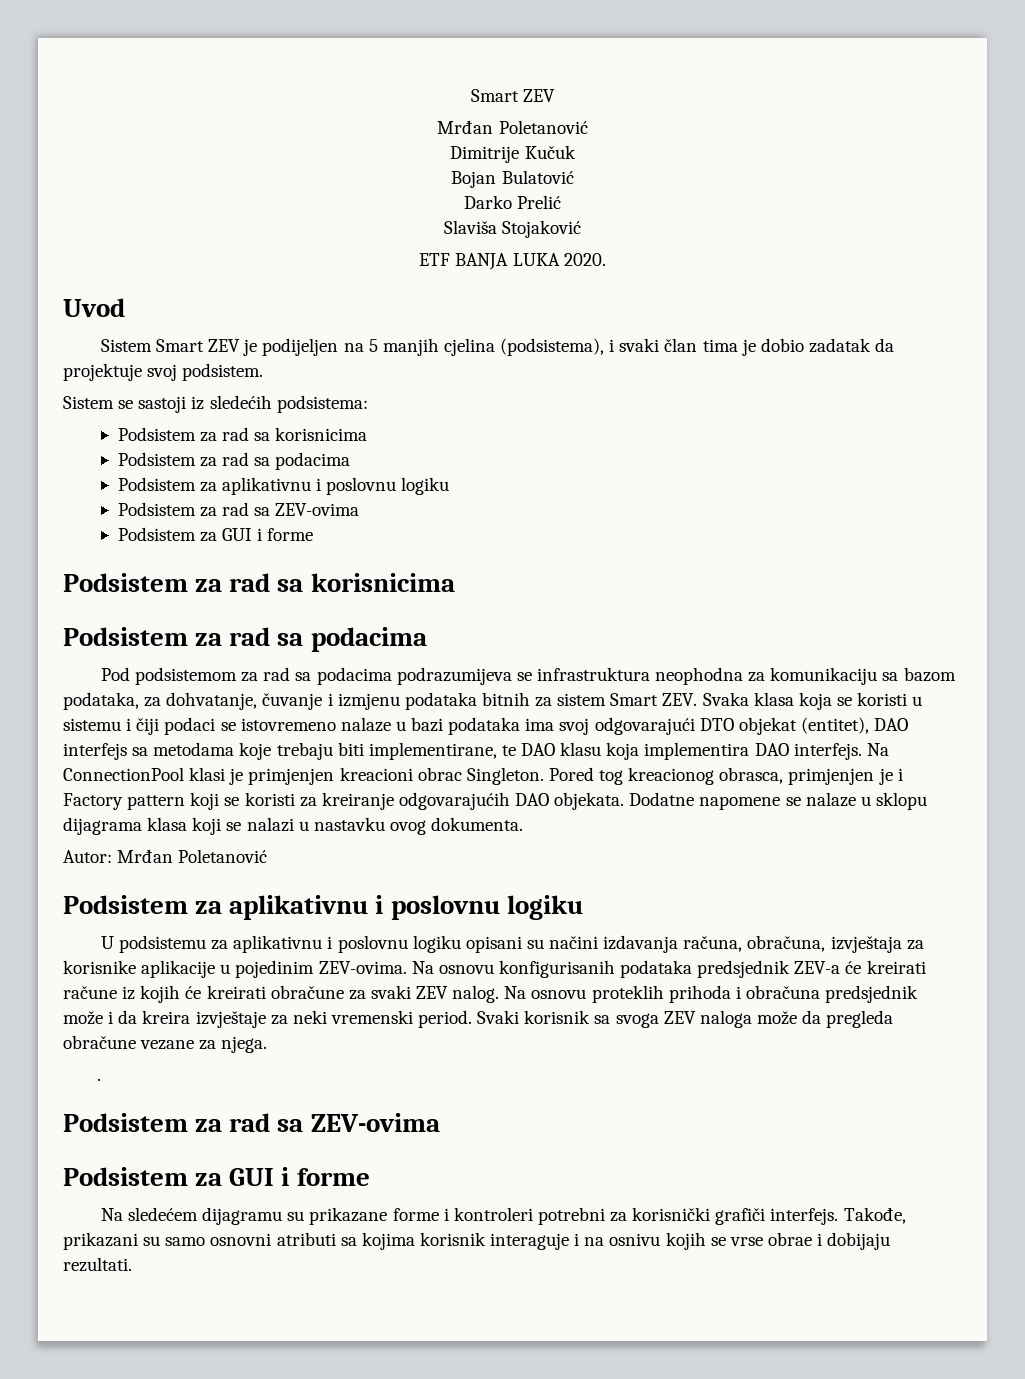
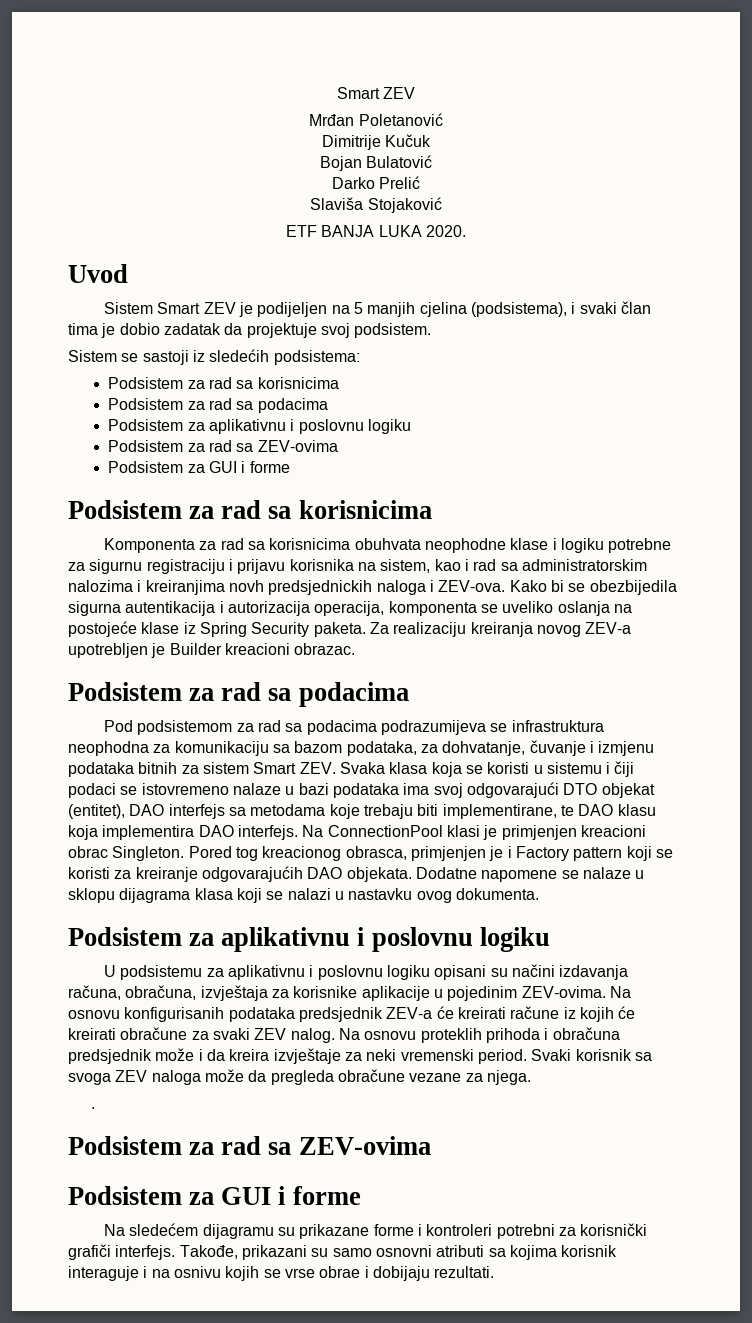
+ Komponenta za rad sa korisnicima obuhvata neophodne klase i logiku potrebne za sigurnu registraciju i prijavu korisnika na sistem, kao i rad sa administratorskim nalozima i kreiranjima novh predsjednickih naloga i ZEV-ova. Kako bi se obezbijedila sigurna autentikacija i autorizacija operacija, komponenta se uveliko oslanja na postojeće klase iz Spring Security paketa. Za realizaciju kreiranja novog ZEV-a upotrebljen je Builder kreacioni obrazac.
- Autor: Mrđan Poletanović

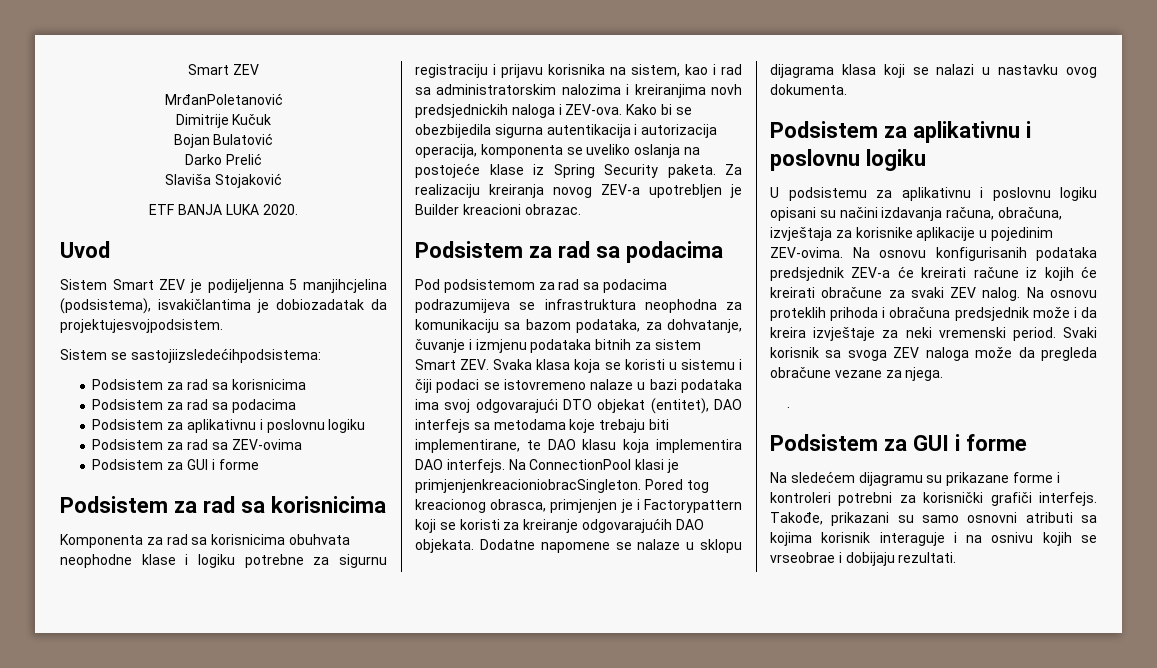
- Mrđan Poletanović
+ MrđanPoletanović
- Sistem Smart ZEV je podijeljen na 5 manjih cjelina (podsistema), i svaki član tima je dobio zadatak da projektuje svoj podsistem.
- Sistem se sastoji iz sledećih podsistema:
+ Sistem Smart ZEV je podijeljenna 5 manjihcjelina (podsistema), isvakičlantima je dobiozadatak da projektujesvojpodsistem.
+ Sistem se sastojiizsledećihpodsistema:
- Na ConnectionPool klasi je primjenjen kreacioni obrac Singleton.
+ Na ConnectionPool klasi je primjenjenkreacioniobracSingleton.
- Pored tog kreacionog obrasca, primjenjen je i Factory pattern koji se koristi za kreiranje odgovarajućih DAO objekata.
+ Pored tog kreacionog obrasca, primjenjen je i Factorypattern koji se koristi za kreiranje odgovarajućih DAO objekata.
  .
- Podsistem za rad sa ZEV-ovima
- Takođe, prikazani su samo osnovni atributi sa kojima korisnik interaguje i na osnivu kojih se vrse obrae i dobijaju rezultati.
+ Takođe, prikazani su samo osnovni atributi sa kojima korisnik interaguje i na osnivu kojih se vrseobrae i dobijaju rezultati.

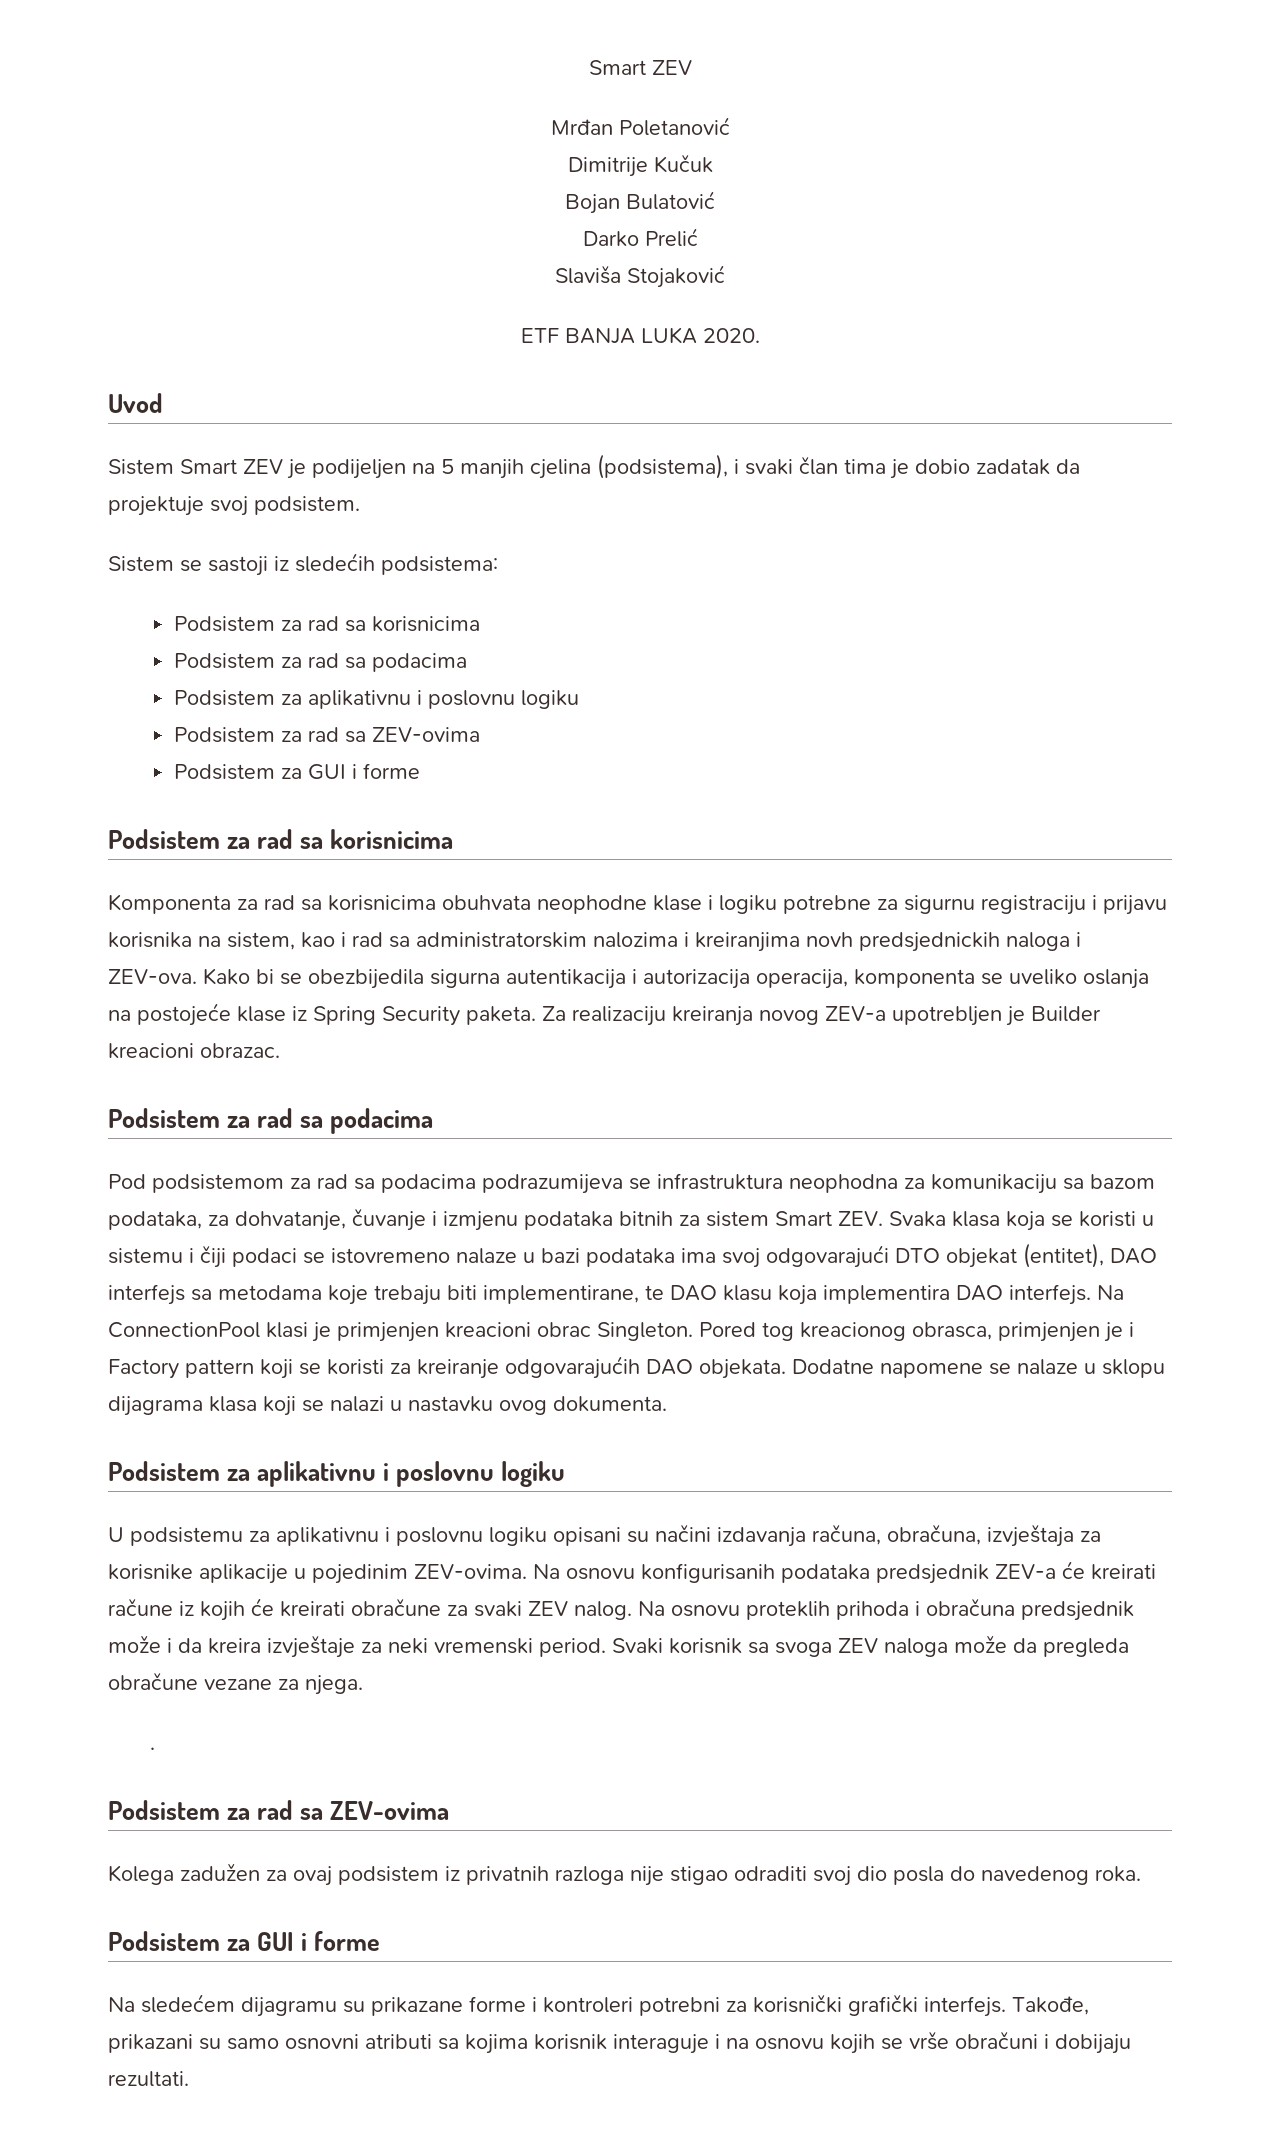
- MrđanPoletanović
+ Mrđan Poletanović
- Sistem Smart ZEV je podijeljenna 5 manjihcjelina (podsistema), isvakičlantima je dobiozadatak da projektujesvojpodsistem.
- Sistem se sastojiizsledećihpodsistema:
+ Sistem Smart ZEV je podijeljen na 5 manjih cjelina (podsistema), i svaki član tima je dobio zadatak da projektuje svoj podsistem.
+ Sistem se sastoji iz sledećih podsistema:
- Na ConnectionPool klasi je primjenjenkreacioniobracSingleton.
+ Na ConnectionPool klasi je primjenjen kreacioni obrac Singleton.
- Pored tog kreacionog obrasca, primjenjen je i Factorypattern koji se koristi za kreiranje odgovarajućih DAO objekata.
+ Pored tog kreacionog obrasca, primjenjen je i Factory pattern koji se koristi za kreiranje odgovarajućih DAO objekata.
  .
+ Podsistem za rad sa ZEV-ovima
+ Kolega zadužen za ovaj podsistem iz privatnih razloga nije stigao odraditi svoj dio posla do navedenog roka.
- Na sledećem dijagramu su prikazane forme i kontroleri potrebni za korisnički grafiči interfejs.
+ Na sledećem dijagramu su prikazane forme i kontroleri potrebni za korisnički grafički interfejs.
- Takođe, prikazani su samo osnovni atributi sa kojima korisnik interaguje i na osnivu kojih se vrseobrae i dobijaju rezultati.
+ Takođe, prikazani su samo osnovni atributi sa kojima korisnik interaguje i na osnovu kojih se vrše obračuni i dobijaju rezultati.

